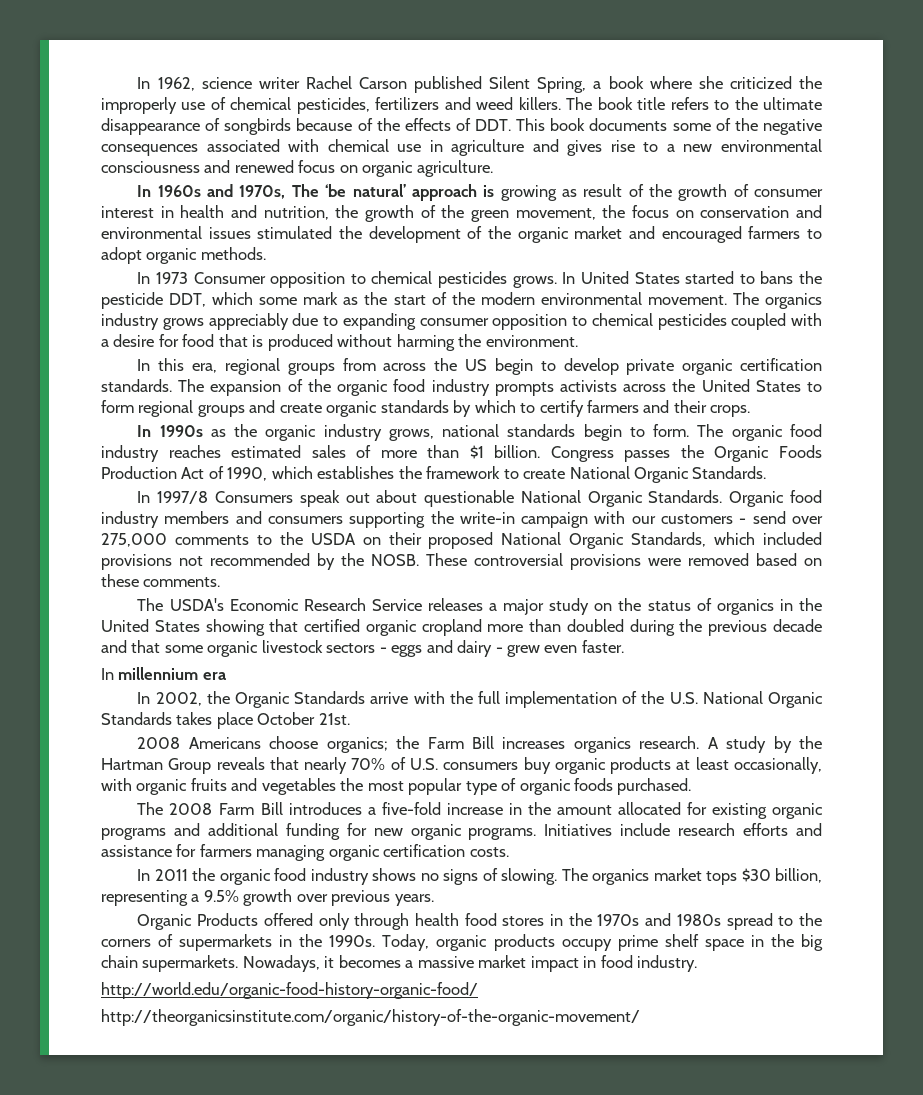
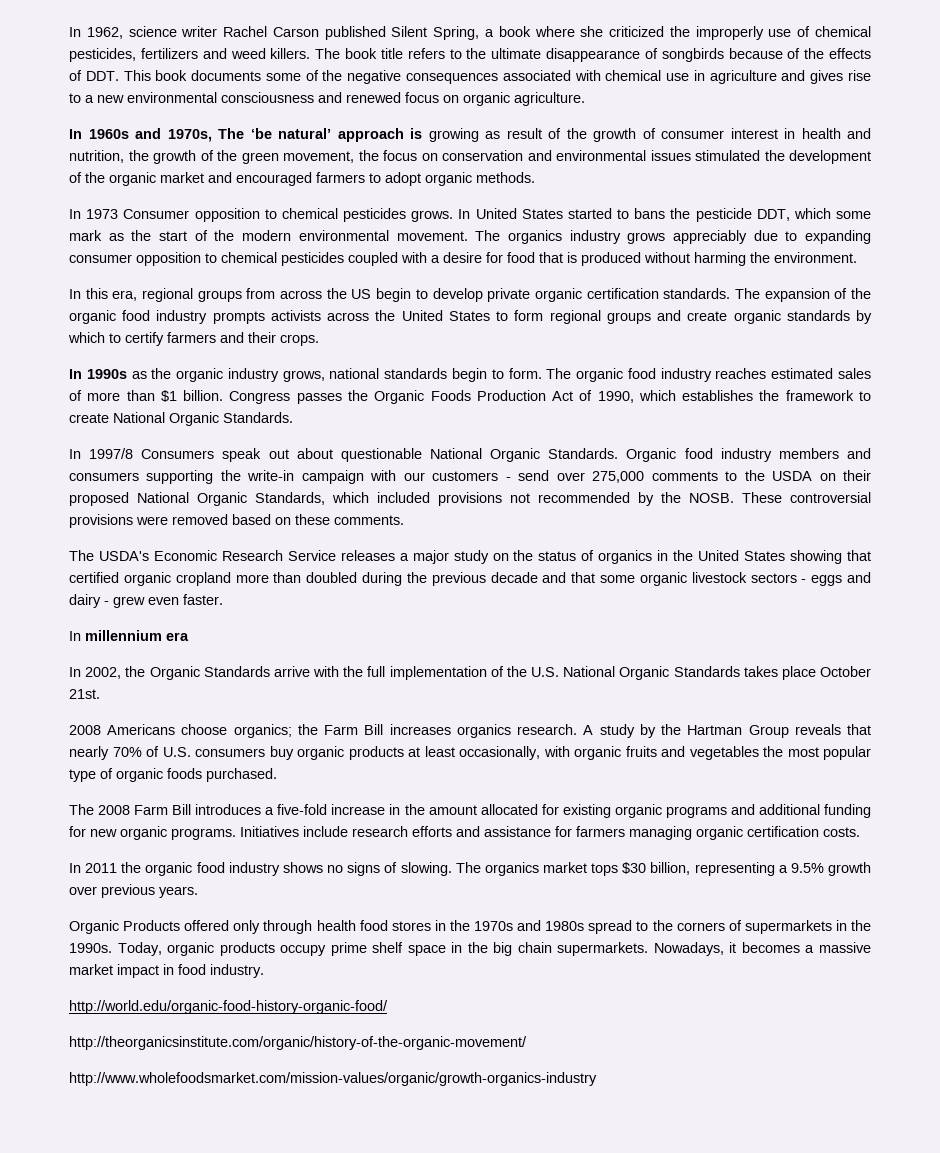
+ http://www.wholefoodsmarket.com/mission-values/organic/growth-organics-industry

